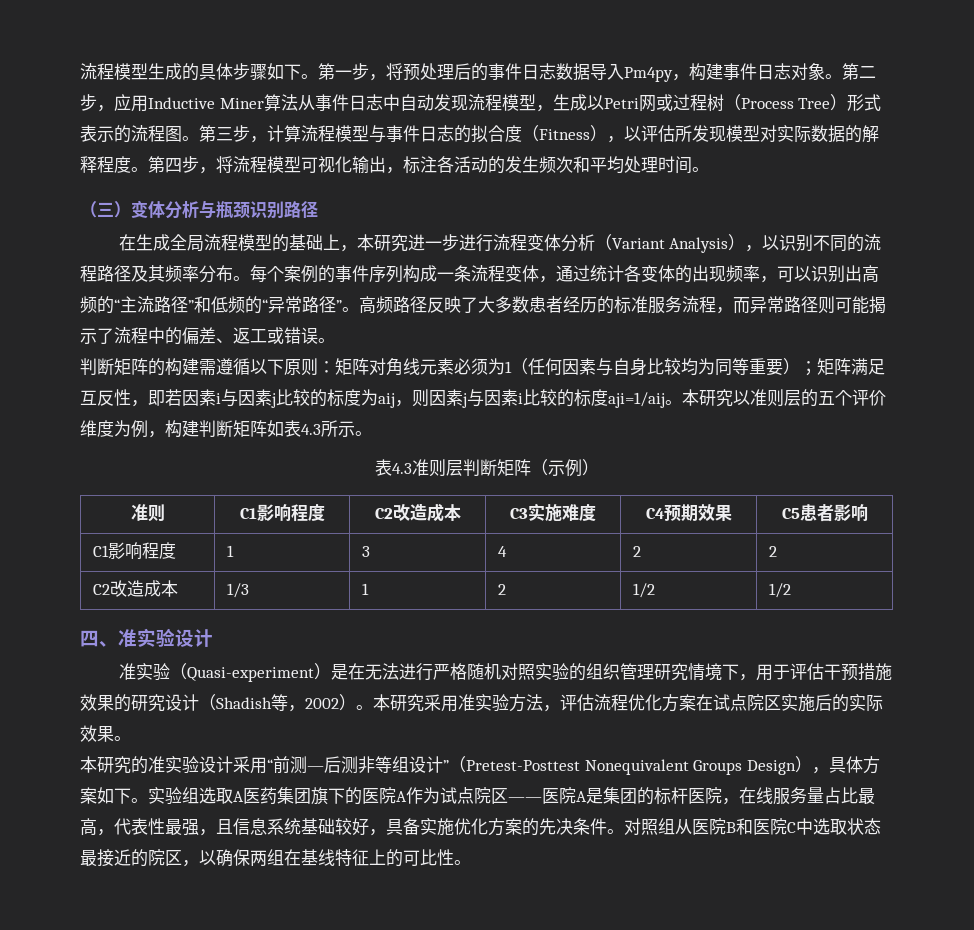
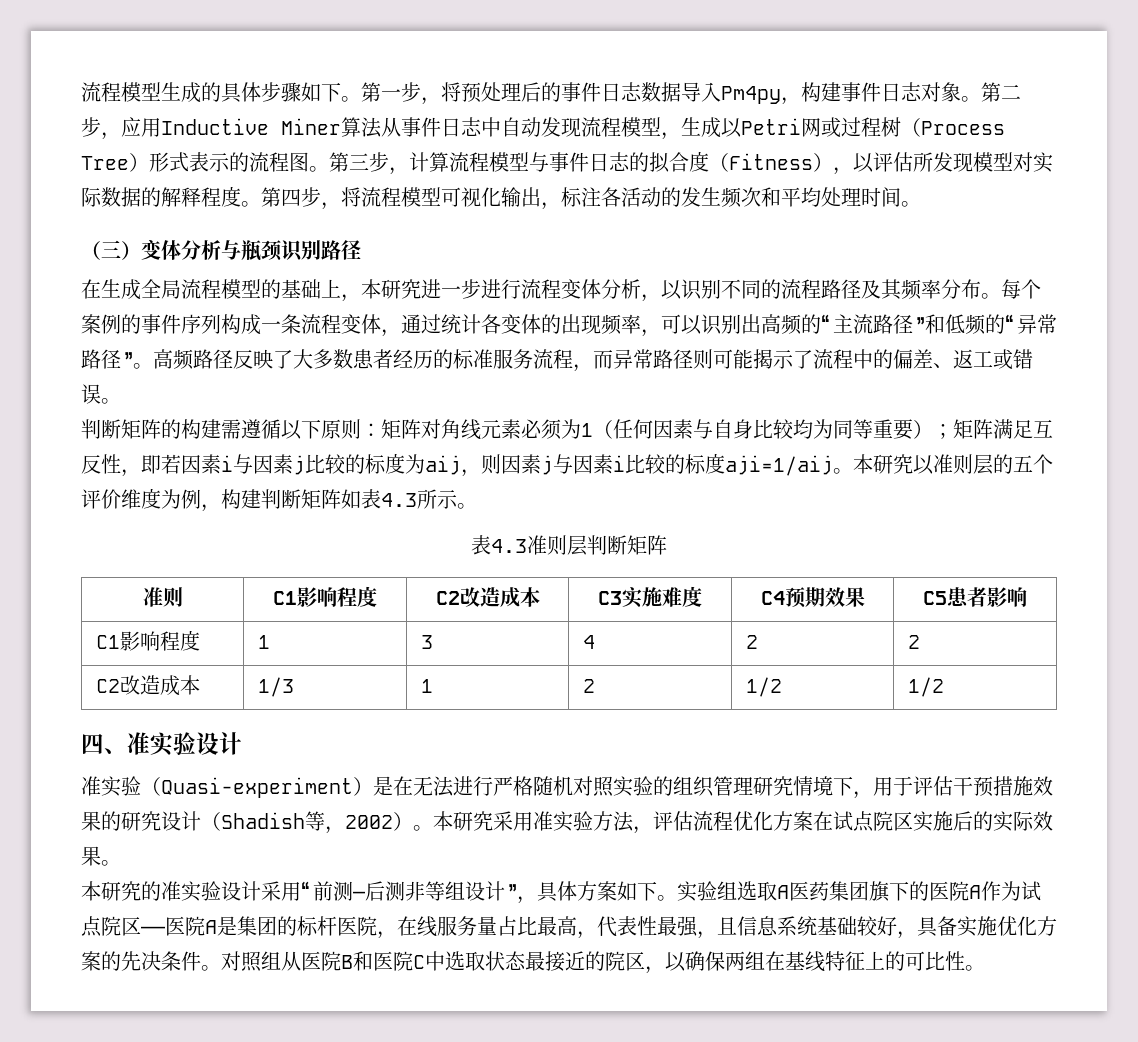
- 在生成全局流程模型的基础上，本研究进一步进行流程变体分析（Variant Analysis），以识别不同的流程路径及其频率分布。
+ 在生成全局流程模型的基础上，本研究进一步进行流程变体分析，以识别不同的流程路径及其频率分布。
- 表4.3准则层判断矩阵（示例）
+ 表4.3准则层判断矩阵
- 本研究的准实验设计采用“前测—后测非等组设计”（Pretest-Posttest Nonequivalent Groups Design），具体方案如下。
+ 本研究的准实验设计采用“前测—后测非等组设计”，具体方案如下。

